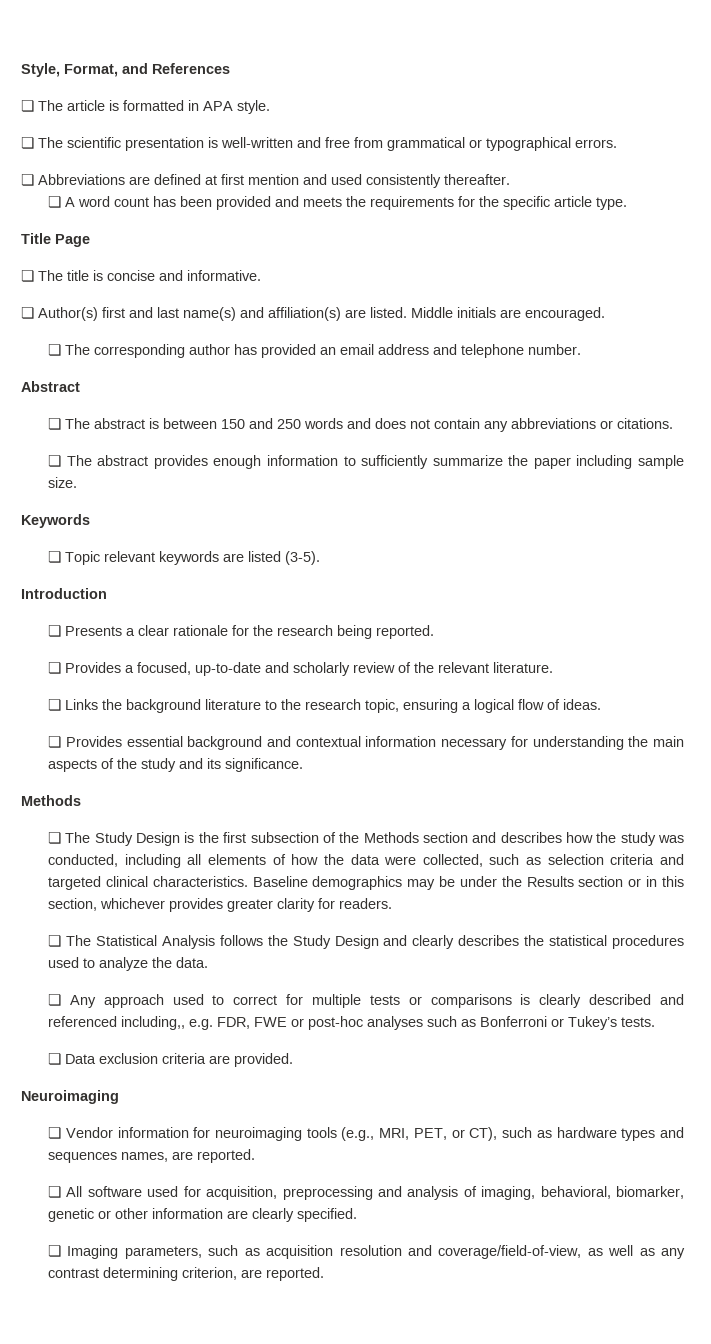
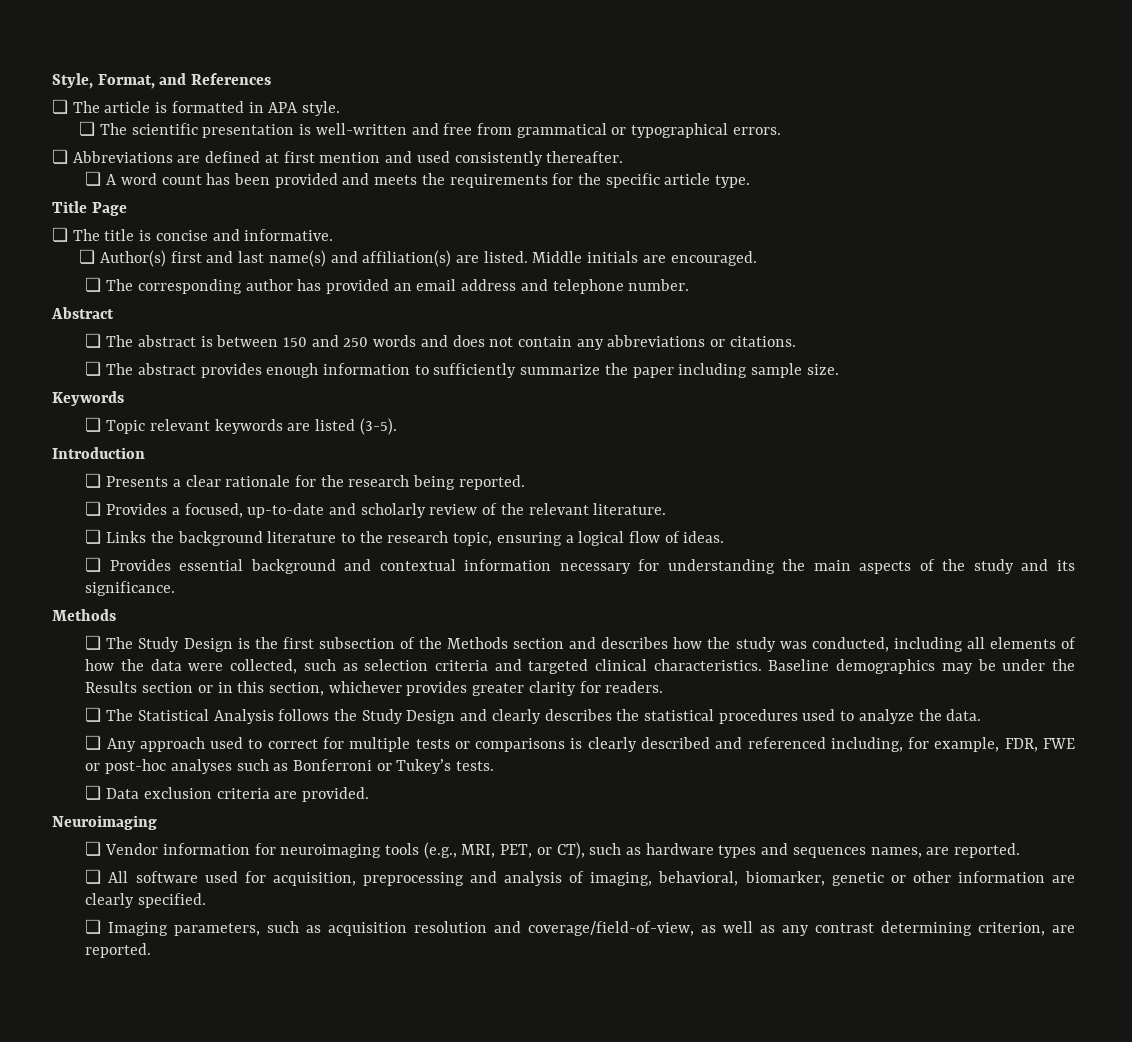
- ❏ Any approach used to correct for multiple tests or comparisons is clearly described and referenced including,, e.g. FDR, FWE or post-hoc analyses such as Bonferroni or Tukey’s tests.
+ ❏ Any approach used to correct for multiple tests or comparisons is clearly described and referenced including, for example, FDR, FWE or post-hoc analyses such as Bonferroni or Tukey’s tests.

